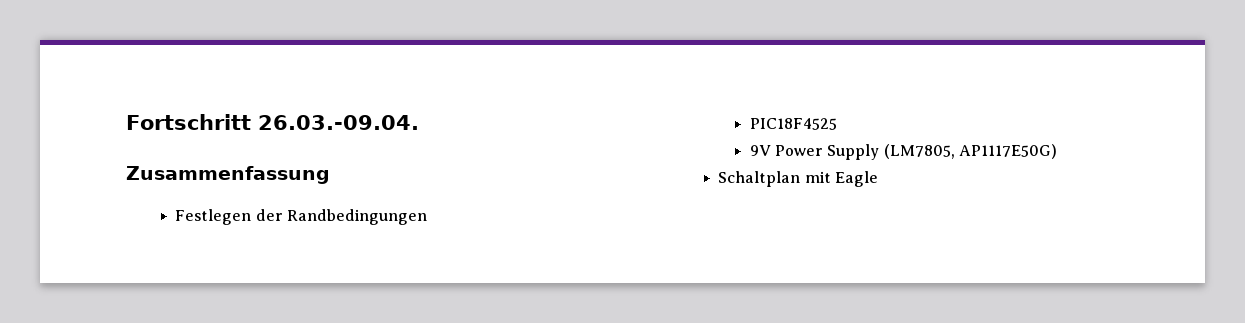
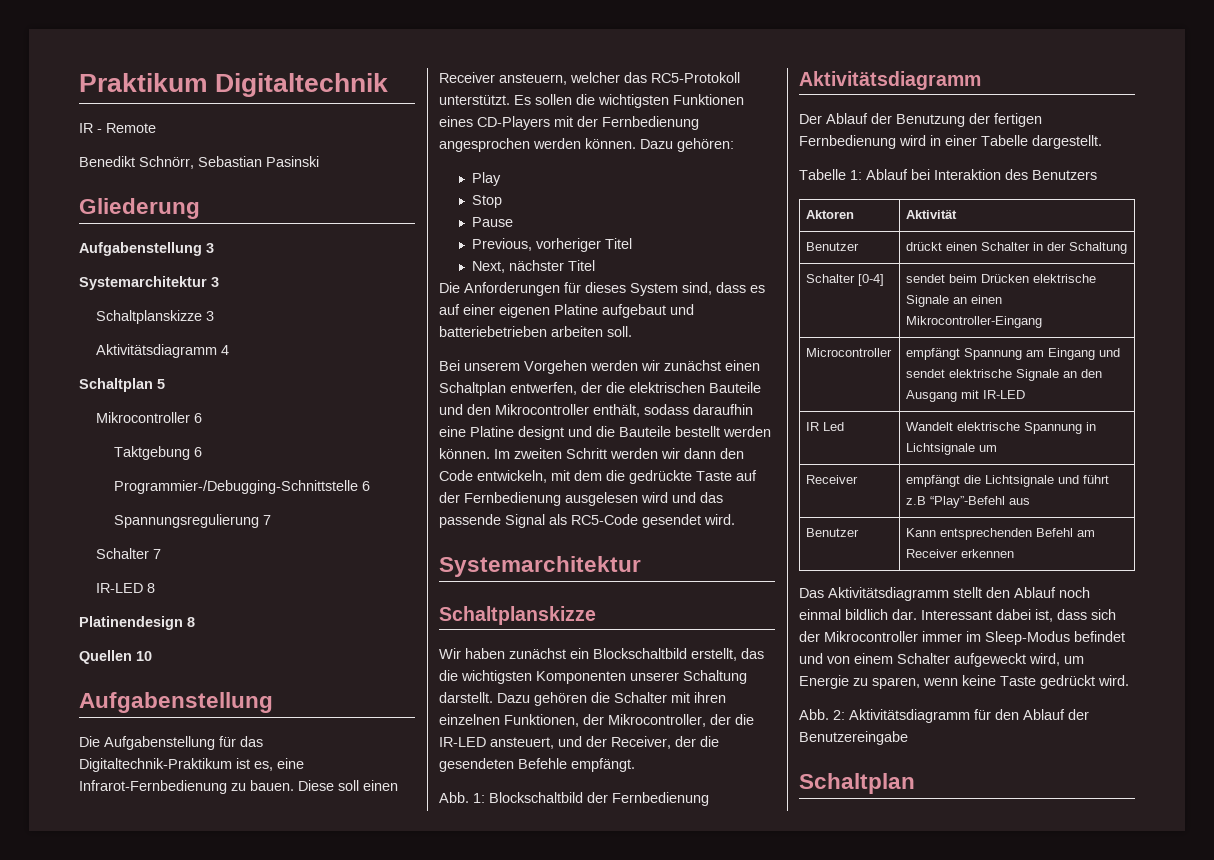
- Fortschritt 26.03.-09.04.
- Zusammenfassung
- Festlegen der Randbedingungen
- PIC18F4525
- 9V Power Supply (LM7805, AP1117E50G)
- Schaltplan mit Eagle
+ Praktikum Digitaltechnik
+ IR - Remote
+ Benedikt Schnörr, Sebastian Pasinski
+ Gliederung
+ Aufgabenstellung 3
+ Systemarchitektur 3
+ Schaltplanskizze 3
+ Aktivitätsdiagramm 4
+ Schaltplan 5
+ Mikrocontroller 6
+ Taktgebung 6
+ Programmier-/Debugging-Schnittstelle 6
+ Spannungsregulierung 7
+ Schalter 7
+ IR-LED 8
+ Platinendesign 8
+ Quellen 10
+ Aufgabenstellung
+ Die Aufgabenstellung für das Digitaltechnik-Praktikum ist es, eine Infrarot-Fernbedienung zu bauen. Diese soll einen Receiver ansteuern, welcher das RC5-Protokoll unterstützt. Es sollen die wichtigsten Funktionen eines CD-Players mit der Fernbedienung angesprochen werden können. Dazu gehören:
+ Play
+ Stop
+ Pause
+ Previous, vorheriger Titel
+ Next, nächster Titel
+ Die Anforderungen für dieses System sind, dass es auf einer eigenen Platine aufgebaut und batteriebetrieben arbeiten soll.
+ Bei unserem Vorgehen werden wir zunächst einen Schaltplan entwerfen, der die elektrischen Bauteile und den Mikrocontroller enthält, sodass daraufhin eine Platine designt und die Bauteile bestellt werden können. Im zweiten Schritt werden wir dann den Code entwickeln, mit dem die gedrückte Taste auf der Fernbedienung ausgelesen wird und das passende Signal als RC5-Code gesendet wird.
+ Systemarchitektur
+ Schaltplanskizze
+ Wir haben zunächst ein Blockschaltbild erstellt, das die wichtigsten Komponenten unserer Schaltung darstellt. Dazu gehören die Schalter mit ihren einzelnen Funktionen, der Mikrocontroller, der die IR-LED ansteuert, und der Receiver, der die gesendeten Befehle empfängt.
+ Abb. 1: Blockschaltbild der Fernbedienung
+ Aktivitätsdiagramm
+ Der Ablauf der Benutzung der fertigen Fernbedienung wird in einer Tabelle dargestellt.
+ Tabelle 1: Ablauf bei Interaktion des Benutzers
+ Aktoren | Aktivität
+ Benutzer | drückt einen Schalter in der Schaltung
+ Schalter [0-4] | sendet beim Drücken elektrische Signale an einen Mikrocontroller-Eingang
+ Microcontroller | empfängt Spannung am Eingang und sendet elektrische Signale an den Ausgang mit IR-LED
+ IR Led | Wandelt elektrische Spannung in Lichtsignale um
+ Receiver | empfängt die Lichtsignale und führt z.B “Play”-Befehl aus
+ Benutzer | Kann entsprechenden Befehl am Receiver erkennen
+ Das Aktivitätsdiagramm stellt den Ablauf noch einmal bildlich dar. Interessant dabei ist, dass sich der Mikrocontroller immer im Sleep-Modus befindet und von einem Schalter aufgeweckt wird, um Energie zu sparen, wenn keine Taste gedrückt wird.
+ Abb. 2: Aktivitätsdiagramm für den Ablauf der Benutzereingabe
+ Schaltplan

